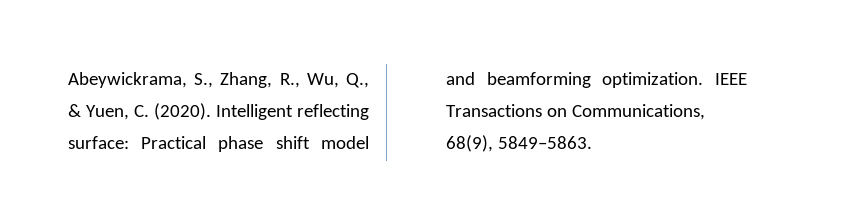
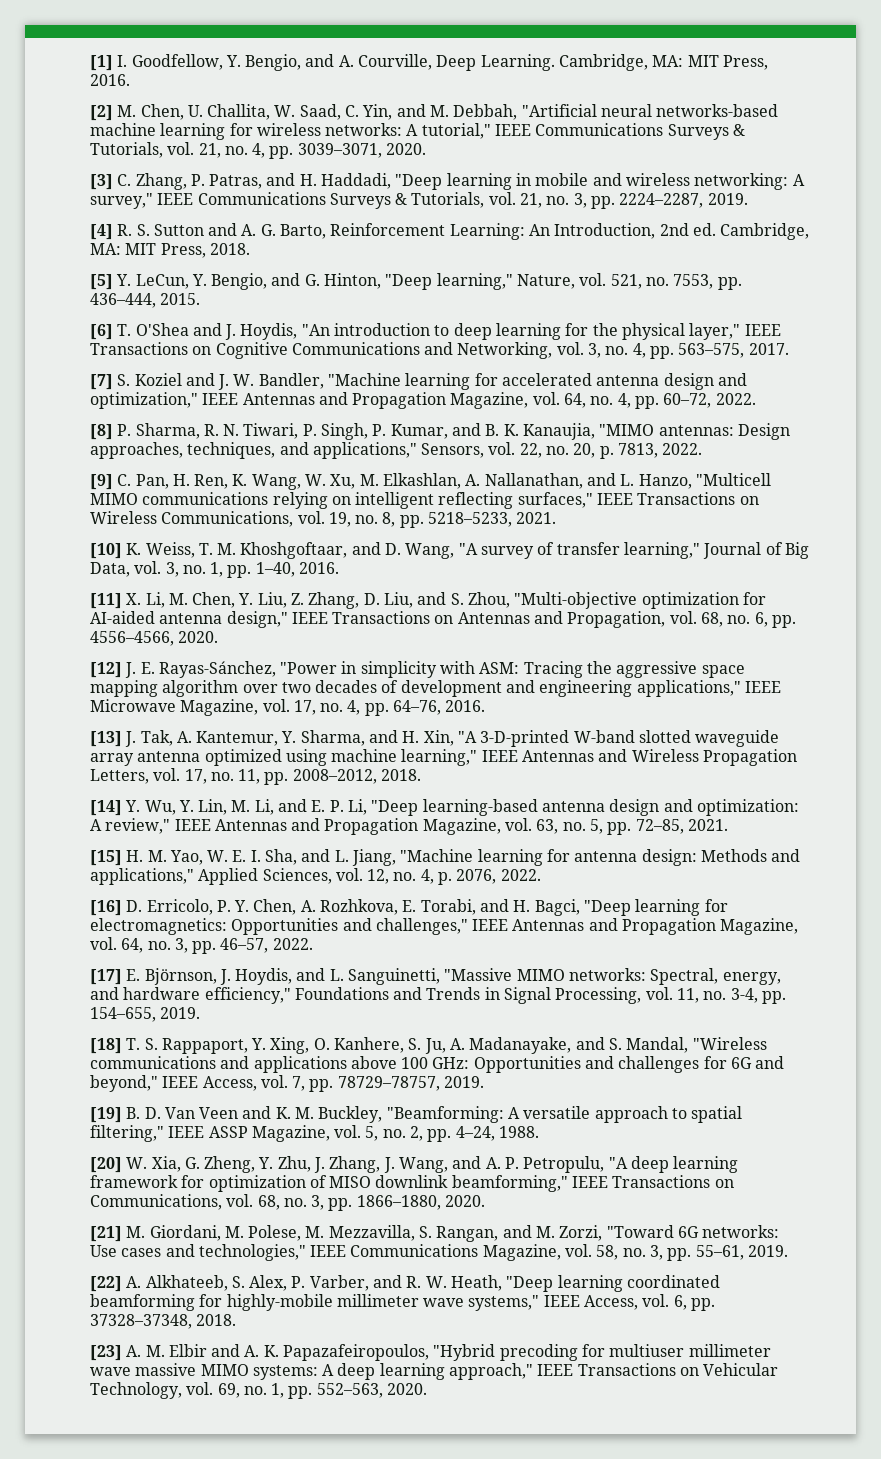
- Abeywickrama, S., Zhang, R., Wu, Q., & Yuen, C. (2020). Intelligent reflecting surface: Practical phase shift model and beamforming optimization. IEEE Transactions on Communications, 68(9), 5849–5863.
+ [1] I. Goodfellow, Y. Bengio, and A. Courville, Deep Learning. Cambridge, MA: MIT Press, 2016.
+ [2] M. Chen, U. Challita, W. Saad, C. Yin, and M. Debbah, "Artificial neural networks-based machine learning for wireless networks: A tutorial," IEEE Communications Surveys & Tutorials, vol. 21, no. 4, pp. 3039–3071, 2020.
+ [3] C. Zhang, P. Patras, and H. Haddadi, "Deep learning in mobile and wireless networking: A survey," IEEE Communications Surveys & Tutorials, vol. 21, no. 3, pp. 2224–2287, 2019.
+ [4] R. S. Sutton and A. G. Barto, Reinforcement Learning: An Introduction, 2nd ed. Cambridge, MA: MIT Press, 2018.
+ [5] Y. LeCun, Y. Bengio, and G. Hinton, "Deep learning," Nature, vol. 521, no. 7553, pp. 436–444, 2015.
+ [6] T. O'Shea and J. Hoydis, "An introduction to deep learning for the physical layer," IEEE Transactions on Cognitive Communications and Networking, vol. 3, no. 4, pp. 563–575, 2017.
+ [7] S. Koziel and J. W. Bandler, "Machine learning for accelerated antenna design and optimization," IEEE Antennas and Propagation Magazine, vol. 64, no. 4, pp. 60–72, 2022.
+ [8] P. Sharma, R. N. Tiwari, P. Singh, P. Kumar, and B. K. Kanaujia, "MIMO antennas: Design approaches, techniques, and applications," Sensors, vol. 22, no. 20, p. 7813, 2022.
+ [9] C. Pan, H. Ren, K. Wang, W. Xu, M. Elkashlan, A. Nallanathan, and L. Hanzo, "Multicell MIMO communications relying on intelligent reflecting surfaces," IEEE Transactions on Wireless Communications, vol. 19, no. 8, pp. 5218–5233, 2021.
+ [10] K. Weiss, T. M. Khoshgoftaar, and D. Wang, "A survey of transfer learning," Journal of Big Data, vol. 3, no. 1, pp. 1–40, 2016.
+ [11] X. Li, M. Chen, Y. Liu, Z. Zhang, D. Liu, and S. Zhou, "Multi-objective optimization for AI-aided antenna design," IEEE Transactions on Antennas and Propagation, vol. 68, no. 6, pp. 4556–4566, 2020.
+ [12] J. E. Rayas-Sánchez, "Power in simplicity with ASM: Tracing the aggressive space mapping algorithm over two decades of development and engineering applications," IEEE Microwave Magazine, vol. 17, no. 4, pp. 64–76, 2016.
+ [13] J. Tak, A. Kantemur, Y. Sharma, and H. Xin, "A 3-D-printed W-band slotted waveguide array antenna optimized using machine learning," IEEE Antennas and Wireless Propagation Letters, vol. 17, no. 11, pp. 2008–2012, 2018.
+ [14] Y. Wu, Y. Lin, M. Li, and E. P. Li, "Deep learning-based antenna design and optimization: A review," IEEE Antennas and Propagation Magazine, vol. 63, no. 5, pp. 72–85, 2021.
+ [15] H. M. Yao, W. E. I. Sha, and L. Jiang, "Machine learning for antenna design: Methods and applications," Applied Sciences, vol. 12, no. 4, p. 2076, 2022.
+ [16] D. Erricolo, P. Y. Chen, A. Rozhkova, E. Torabi, and H. Bagci, "Deep learning for electromagnetics: Opportunities and challenges," IEEE Antennas and Propagation Magazine, vol. 64, no. 3, pp. 46–57, 2022.
+ [17] E. Björnson, J. Hoydis, and L. Sanguinetti, "Massive MIMO networks: Spectral, energy, and hardware efficiency," Foundations and Trends in Signal Processing, vol. 11, no. 3-4, pp. 154–655, 2019.
+ [18] T. S. Rappaport, Y. Xing, O. Kanhere, S. Ju, A. Madanayake, and S. Mandal, "Wireless communications and applications above 100 GHz: Opportunities and challenges for 6G and beyond," IEEE Access, vol. 7, pp. 78729–78757, 2019.
+ [19] B. D. Van Veen and K. M. Buckley, "Beamforming: A versatile approach to spatial filtering," IEEE ASSP Magazine, vol. 5, no. 2, pp. 4–24, 1988.
+ [20] W. Xia, G. Zheng, Y. Zhu, J. Zhang, J. Wang, and A. P. Petropulu, "A deep learning framework for optimization of MISO downlink beamforming," IEEE Transactions on Communications, vol. 68, no. 3, pp. 1866–1880, 2020.
+ [21] M. Giordani, M. Polese, M. Mezzavilla, S. Rangan, and M. Zorzi, "Toward 6G networks: Use cases and technologies," IEEE Communications Magazine, vol. 58, no. 3, pp. 55–61, 2019.
+ [22] A. Alkhateeb, S. Alex, P. Varber, and R. W. Heath, "Deep learning coordinated beamforming for highly-mobile millimeter wave systems," IEEE Access, vol. 6, pp. 37328–37348, 2018.
+ [23] A. M. Elbir and A. K. Papazafeiropoulos, "Hybrid precoding for multiuser millimeter wave massive MIMO systems: A deep learning approach," IEEE Transactions on Vehicular Technology, vol. 69, no. 1, pp. 552–563, 2020.

